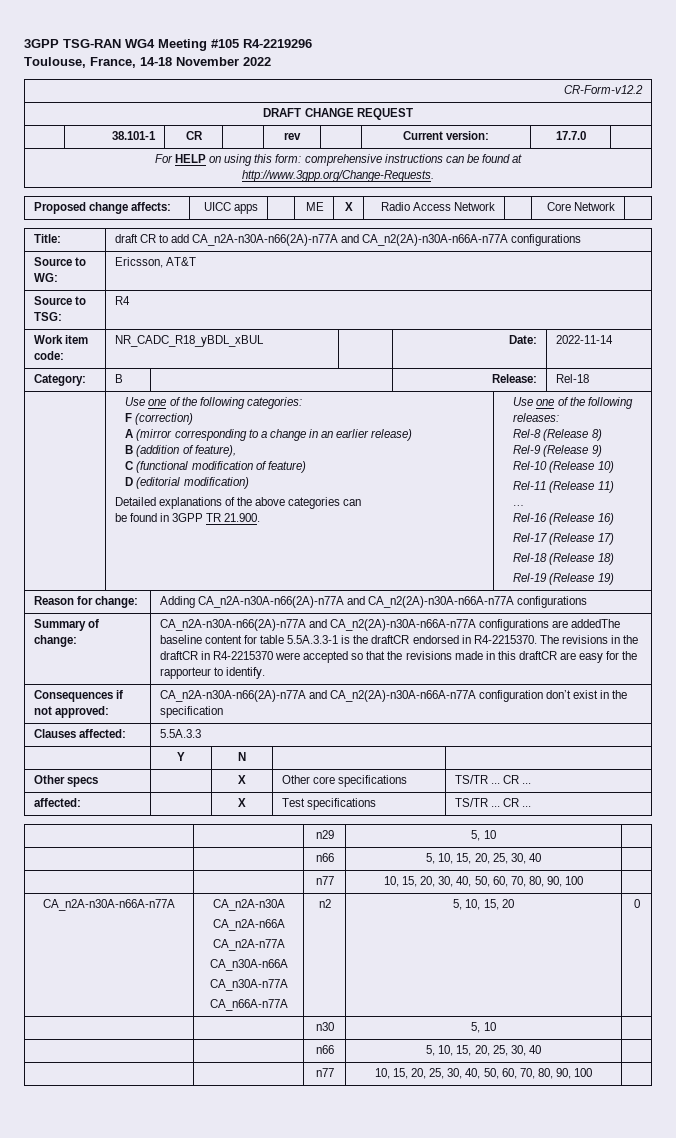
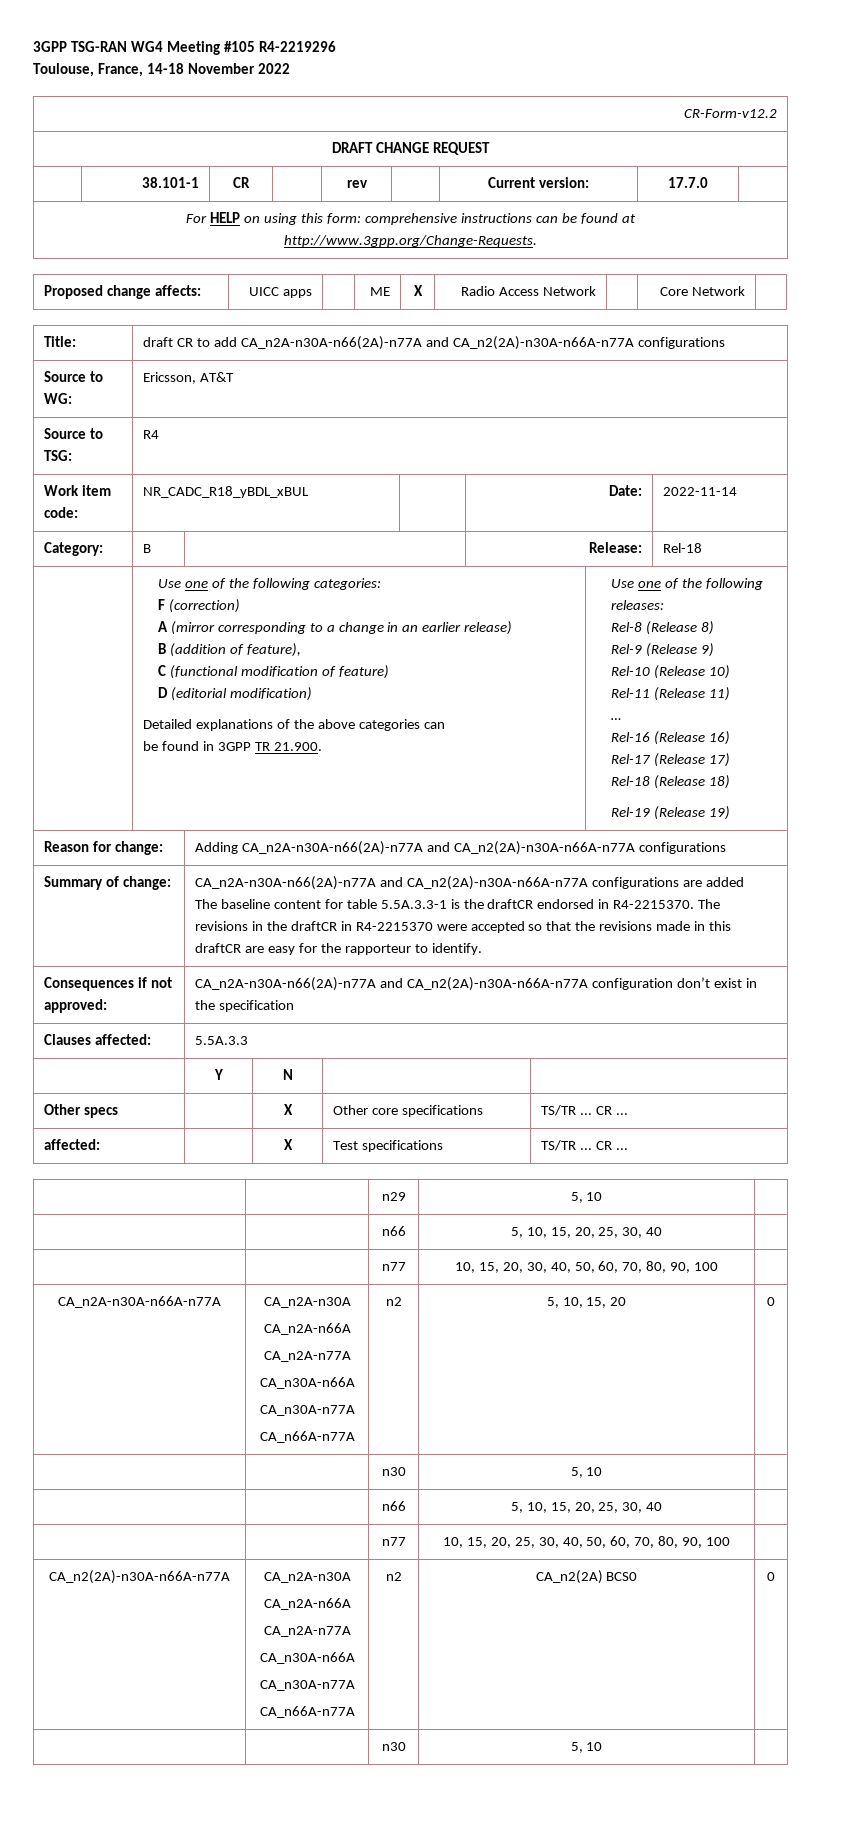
- CA_n2A-n30A-n66(2A)-n77A and CA_n2(2A)-n30A-n66A-n77A configurations are addedThe baseline content for table 5.5A.3.3-1 is the draftCR endorsed in R4-2215370.
+ CA_n2A-n30A-n66(2A)-n77A and CA_n2(2A)-n30A-n66A-n77A configurations are added
+ The baseline content for table 5.5A.3.3-1 is the draftCR endorsed in R4-2215370.
+ CA_n2(2A)-n30A-n66A-n77A | CA_n2A-n30A
+ CA_n2A-n66A
+ CA_n2A-n77A
+ CA_n30A-n66A
+ CA_n30A-n77A
+ CA_n66A-n77A | n2 | CA_n2(2A) BCS0 | 0
+ | | n30 | 5, 10 |

